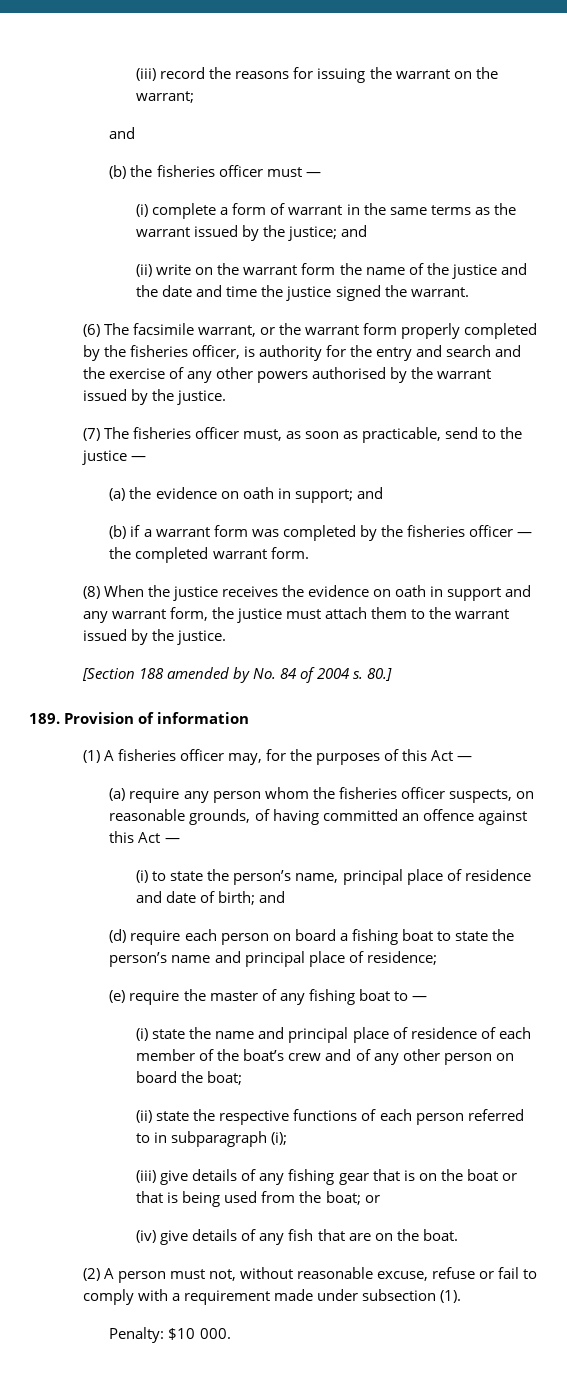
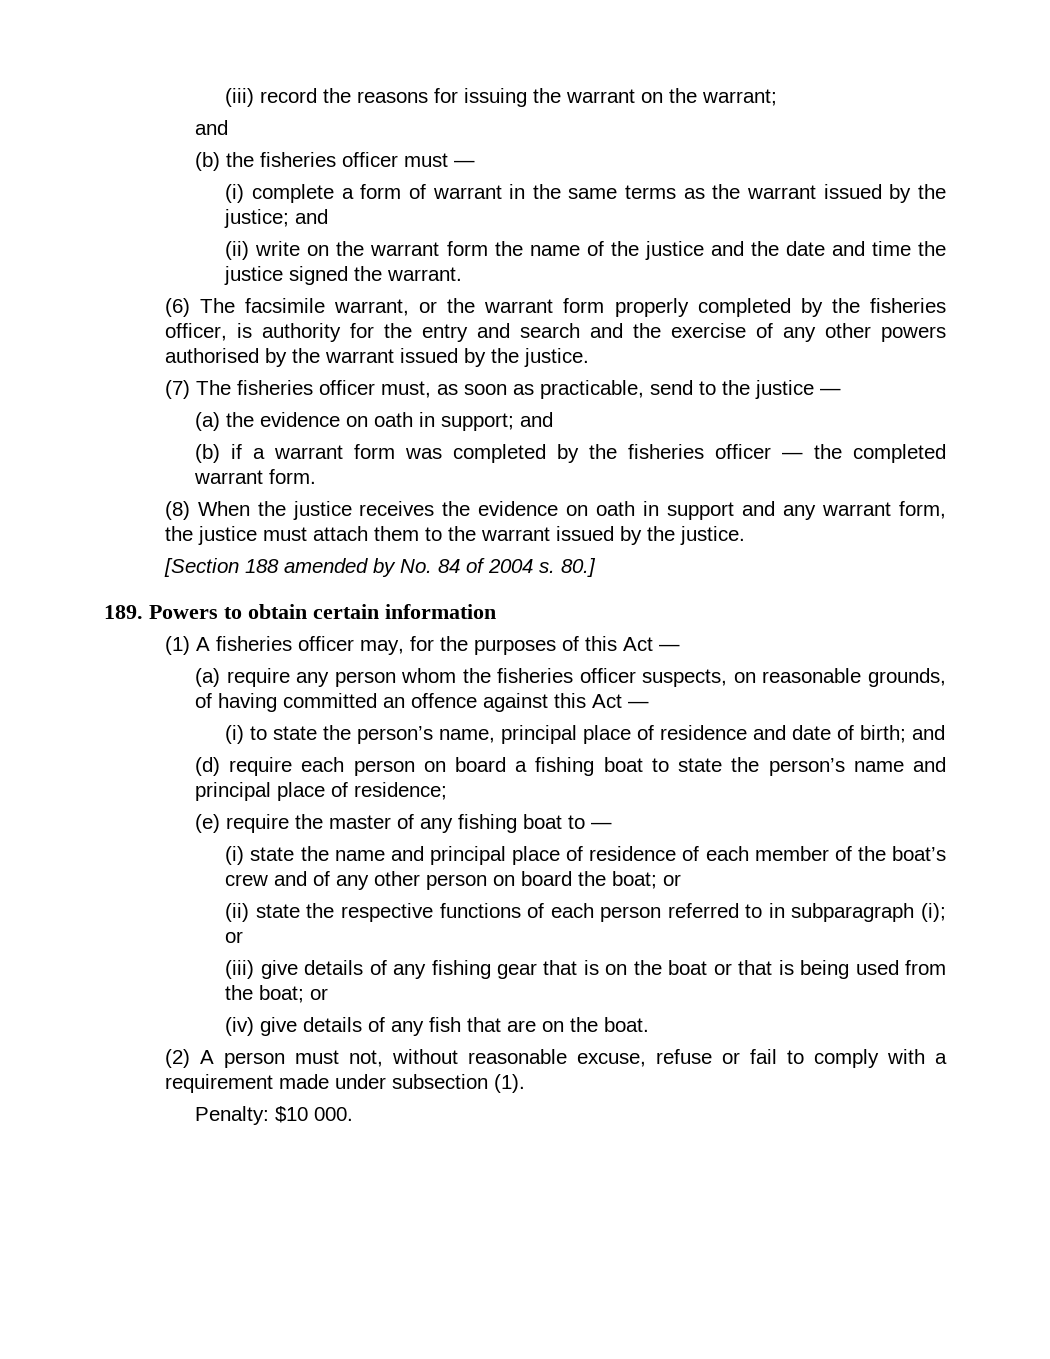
- 189. Provision of information
+ 189. Powers to obtain certain information
- (i) state the name and principal place of residence of each member of the boat’s crew and of any other person on board the boat;
+ (i) state the name and principal place of residence of each member of the boat’s crew and of any other person on board the boat; or
- (ii) state the respective functions of each person referred to in subparagraph (i);
+ (ii) state the respective functions of each person referred to in subparagraph (i); or

